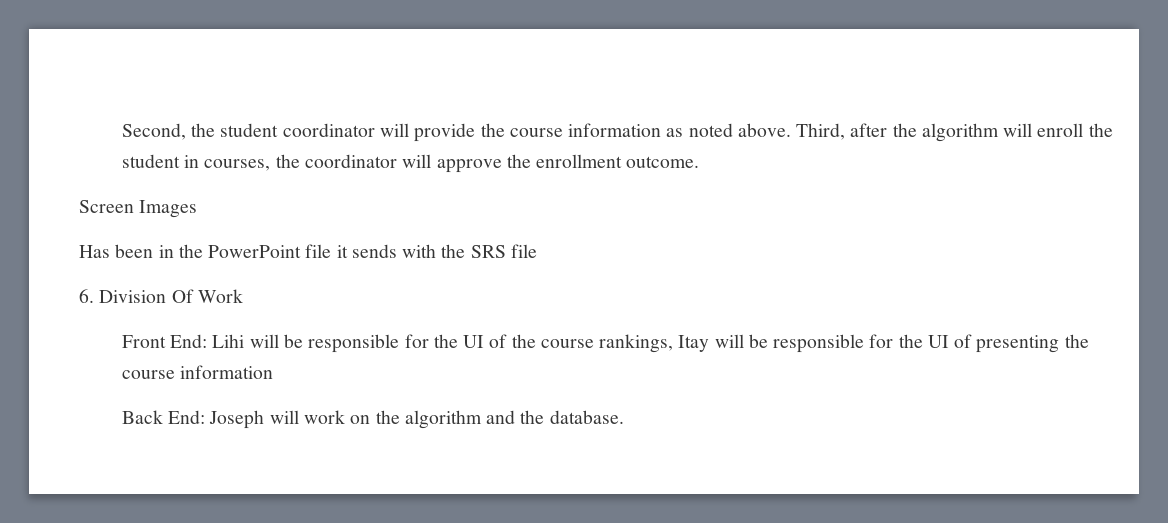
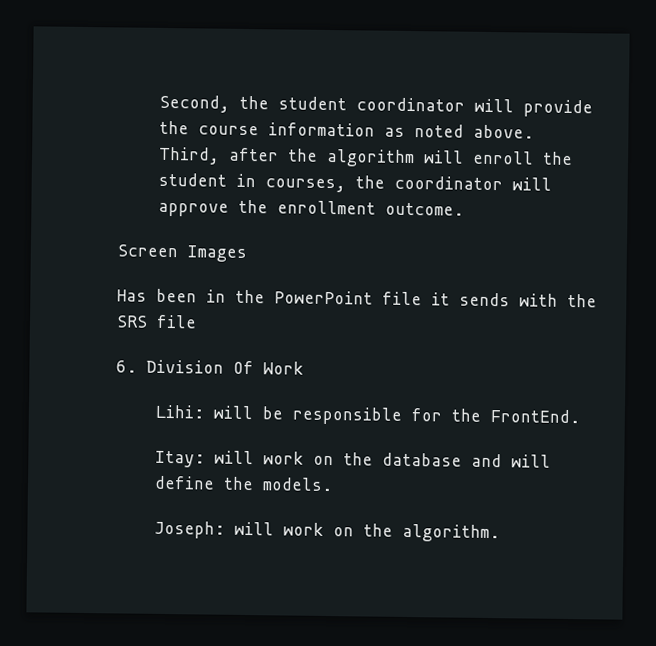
- Front End: Lihi will be responsible for the UI of the course rankings, Itay will be responsible for the UI of presenting the course information
- Back End: Joseph will work on the algorithm and the database.
+ Lihi: will be responsible for the FrontEnd.
+ Itay: will work on the database and will define the models.
+ Joseph: will work on the algorithm.

